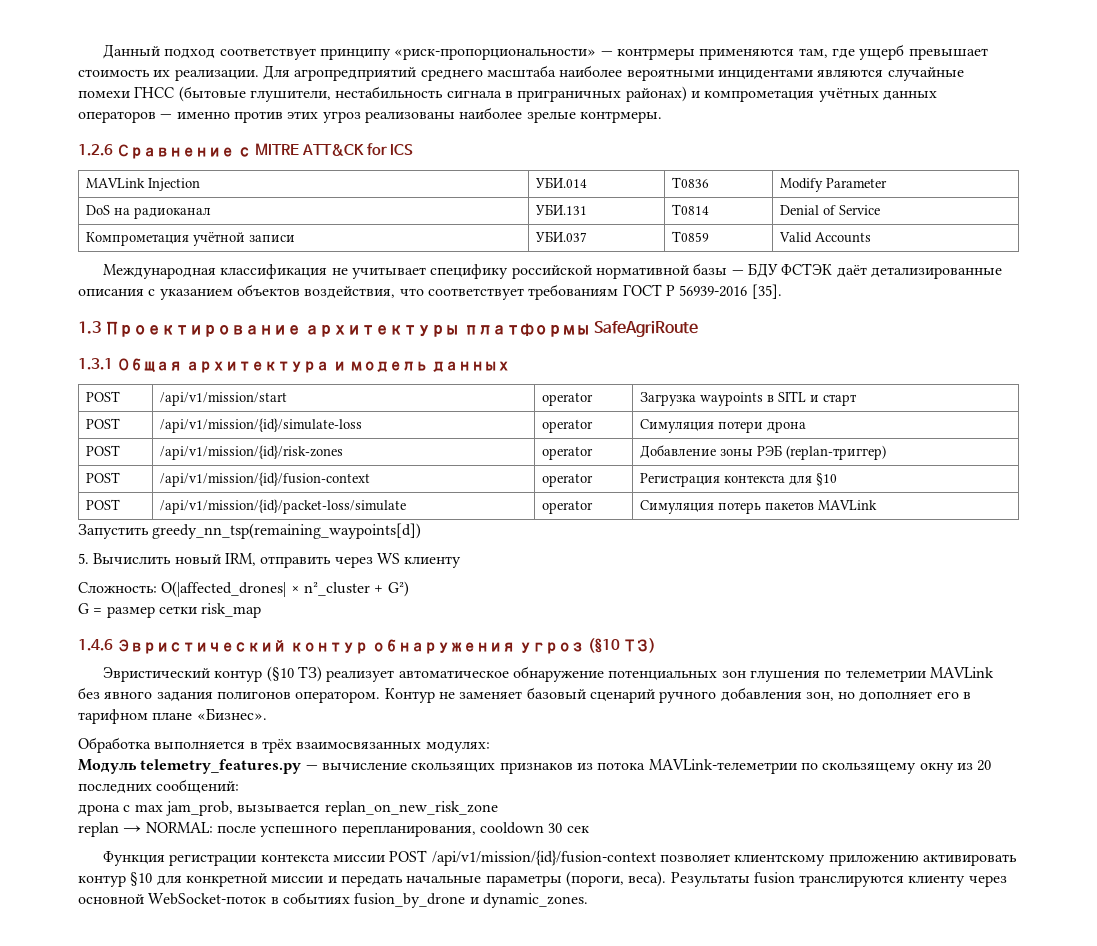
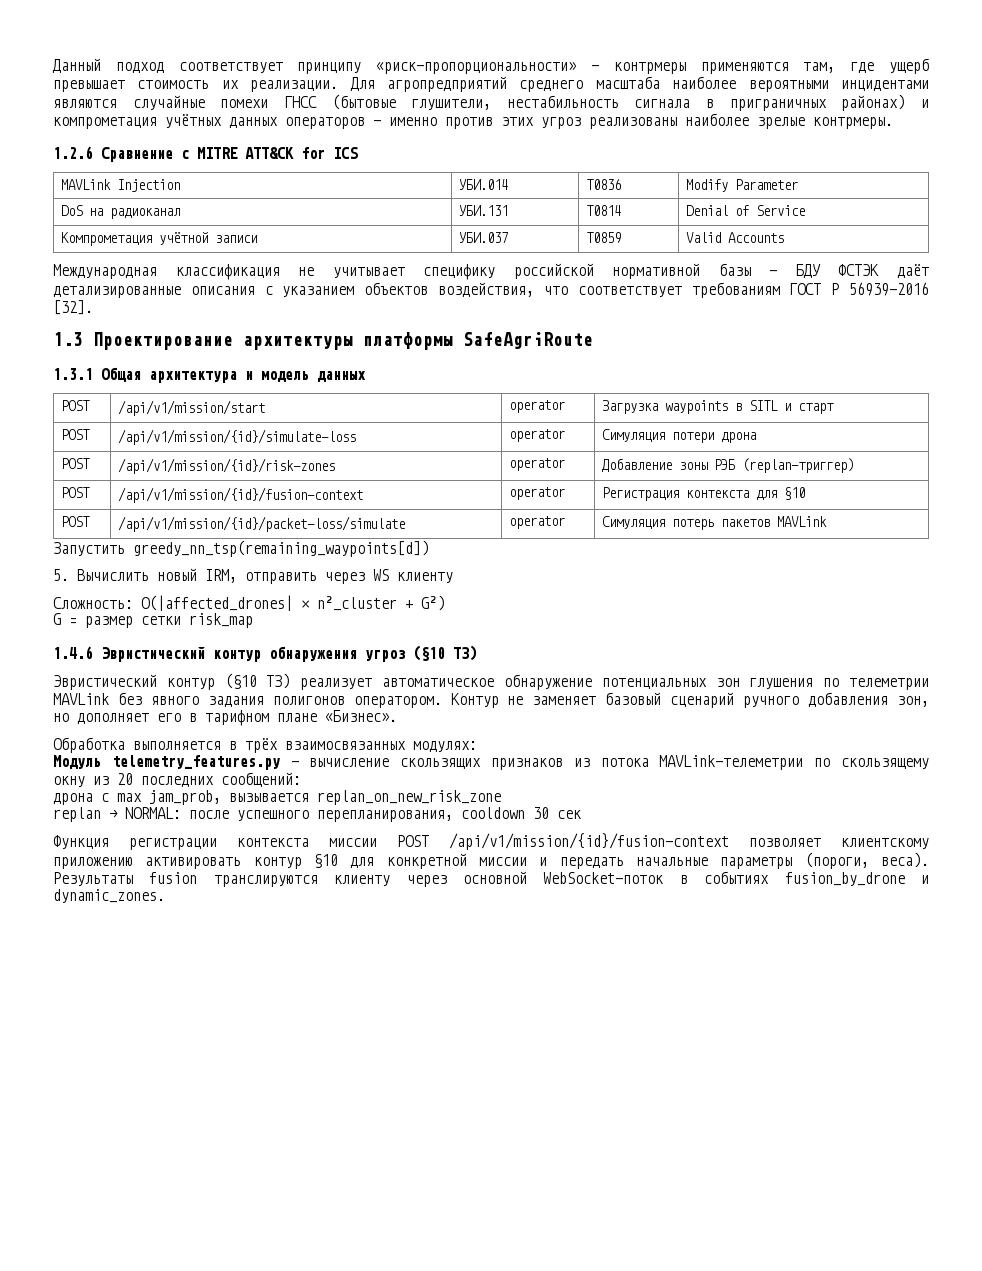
- Международная классификация не учитывает специфику российской нормативной базы — БДУ ФСТЭК даёт детализированные описания с указанием объектов воздействия, что соответствует требованиям ГОСТ Р 56939-2016 [35].
+ Международная классификация не учитывает специфику российской нормативной базы — БДУ ФСТЭК даёт детализированные описания с указанием объектов воздействия, что соответствует требованиям ГОСТ Р 56939-2016 [32].

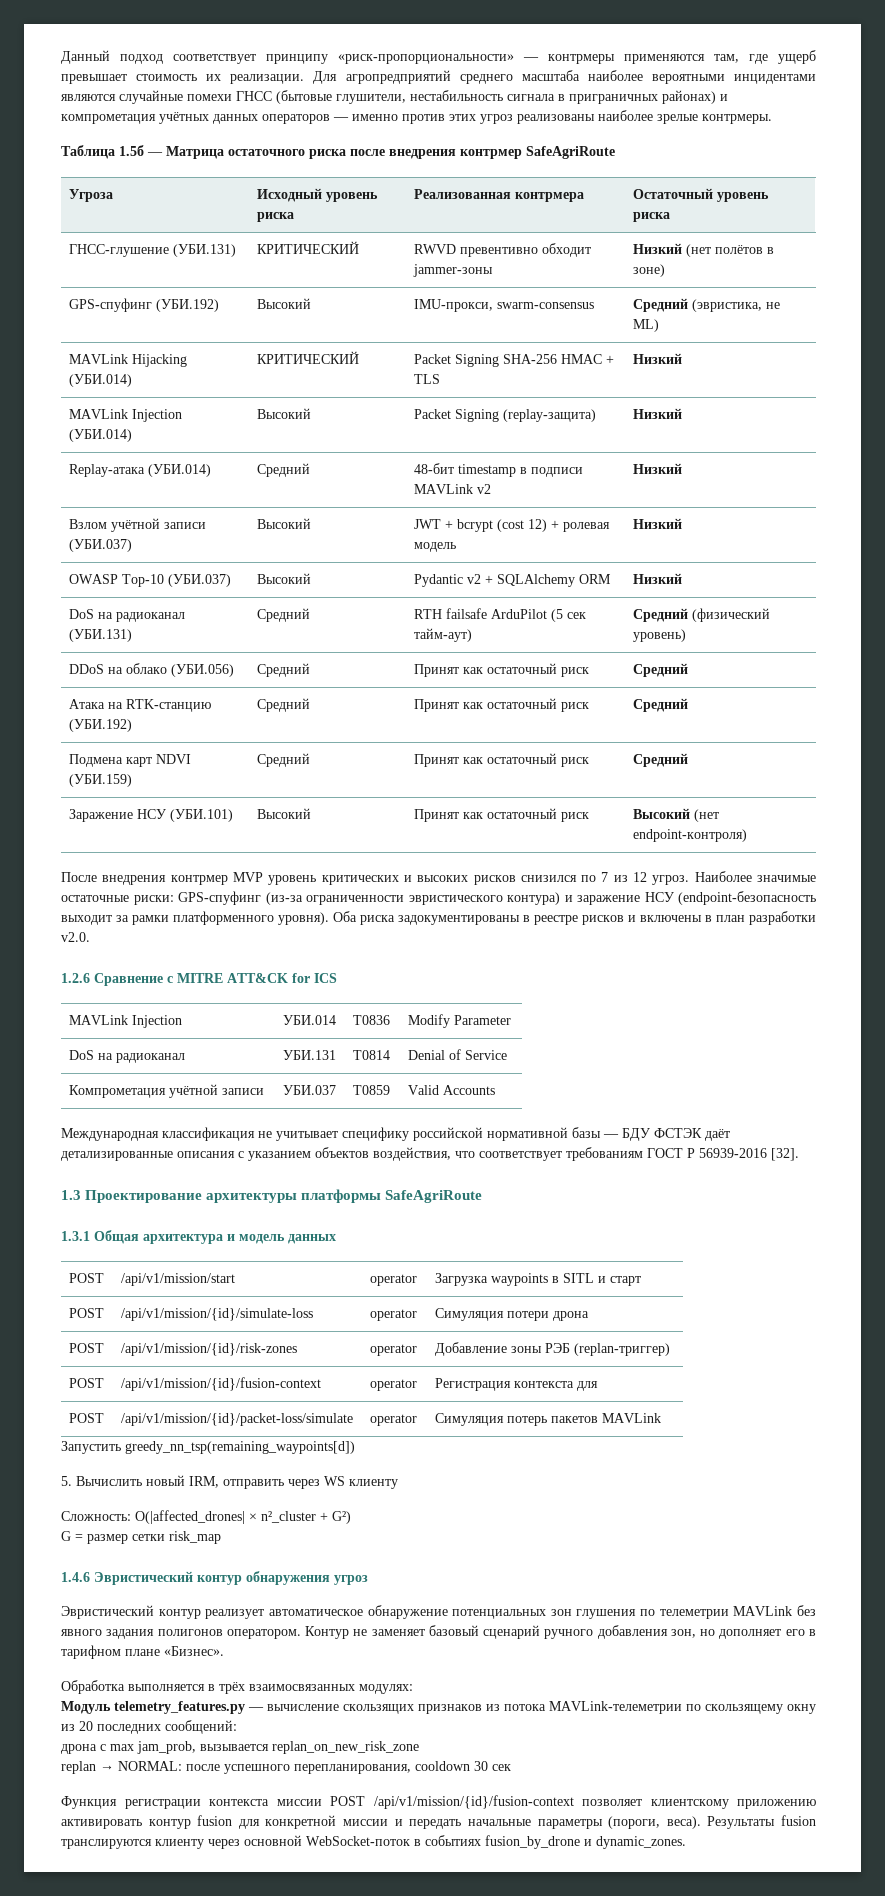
+ Таблица 1.5б — Матрица остаточного риска после внедрения контрмер SafeAgriRoute
+ Угроза | Исходный уровень риска | Реализованная контрмера | Остаточный уровень риска
+ ГНСС-глушение (УБИ.131) | КРИТИЧЕСКИЙ | RWVD превентивно обходит jammer-зоны | Низкий (нет полётов в зоне)
+ GPS-спуфинг (УБИ.192) | Высокий | IMU-прокси, swarm-consensus | Средний (эвристика, не ML)
+ MAVLink Hijacking (УБИ.014) | КРИТИЧЕСКИЙ | Packet Signing SHA-256 HMAC + TLS | Низкий
+ MAVLink Injection (УБИ.014) | Высокий | Packet Signing (replay-защита) | Низкий
+ Replay-атака (УБИ.014) | Средний | 48-бит timestamp в подписи MAVLink v2 | Низкий
+ Взлом учётной записи (УБИ.037) | Высокий | JWT + bcrypt (cost 12) + ролевая модель | Низкий
+ OWASP Top-10 (УБИ.037) | Высокий | Pydantic v2 + SQLAlchemy ORM | Низкий
+ DoS на радиоканал (УБИ.131) | Средний | RTH failsafe ArduPilot (5 сек тайм-аут) | Средний (физический уровень)
+ DDoS на облако (УБИ.056) | Средний | Принят как остаточный риск | Средний
+ Атака на RTK-станцию (УБИ.192) | Средний | Принят как остаточный риск | Средний
+ Подмена карт NDVI (УБИ.159) | Средний | Принят как остаточный риск | Средний
+ Заражение НСУ (УБИ.101) | Высокий | Принят как остаточный риск | Высокий (нет endpoint-контроля)
+ После внедрения контрмер MVP уровень критических и высоких рисков снизился по 7 из 12 угроз. Наиболее значимые остаточные риски: GPS-спуфинг (из-за ограниченности эвристического контура) и заражение НСУ (endpoint-безопасность выходит за рамки платформенного уровня). Оба риска задокументированы в реестре рисков и включены в план разработки v2.0.
- POST | /api/v1/mission/{id}/fusion-context | operator | Регистрация контекста для §10
+ POST | /api/v1/mission/{id}/fusion-context | operator | Регистрация контекста для
- 1.4.6 Эвристический контур обнаружения угроз (§10 ТЗ)
- Эвристический контур (§10 ТЗ) реализует автоматическое обнаружение потенциальных зон глушения по телеметрии MAVLink без явного задания полигонов оператором.
+ 1.4.6 Эвристический контур обнаружения угроз
+ Эвристический контур реализует автоматическое обнаружение потенциальных зон глушения по телеметрии MAVLink без явного задания полигонов оператором.
- Функция регистрации контекста миссии POST /api/v1/mission/{id}/fusion-context позволяет клиентскому приложению активировать контур §10 для конкретной миссии и передать начальные параметры (пороги, веса).
+ Функция регистрации контекста миссии POST /api/v1/mission/{id}/fusion-context позволяет клиентскому приложению активировать контур fusion для конкретной миссии и передать начальные параметры (пороги, веса).

